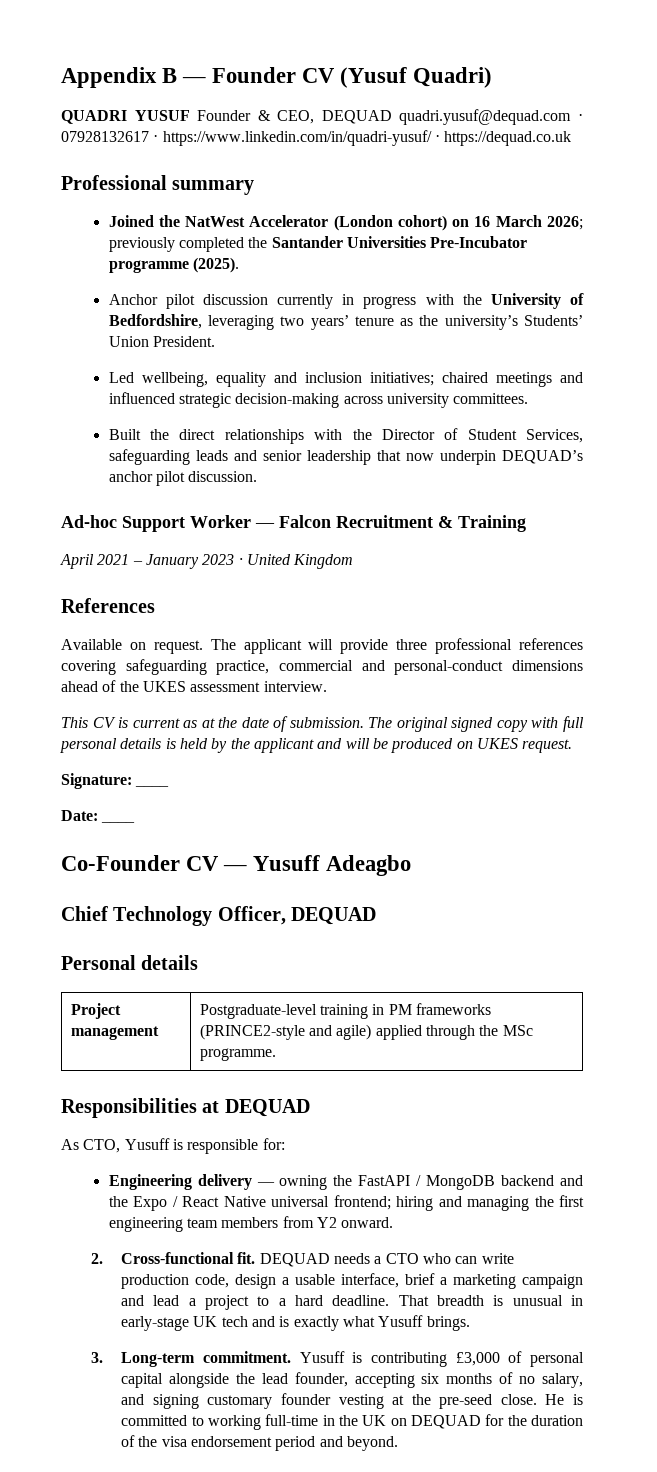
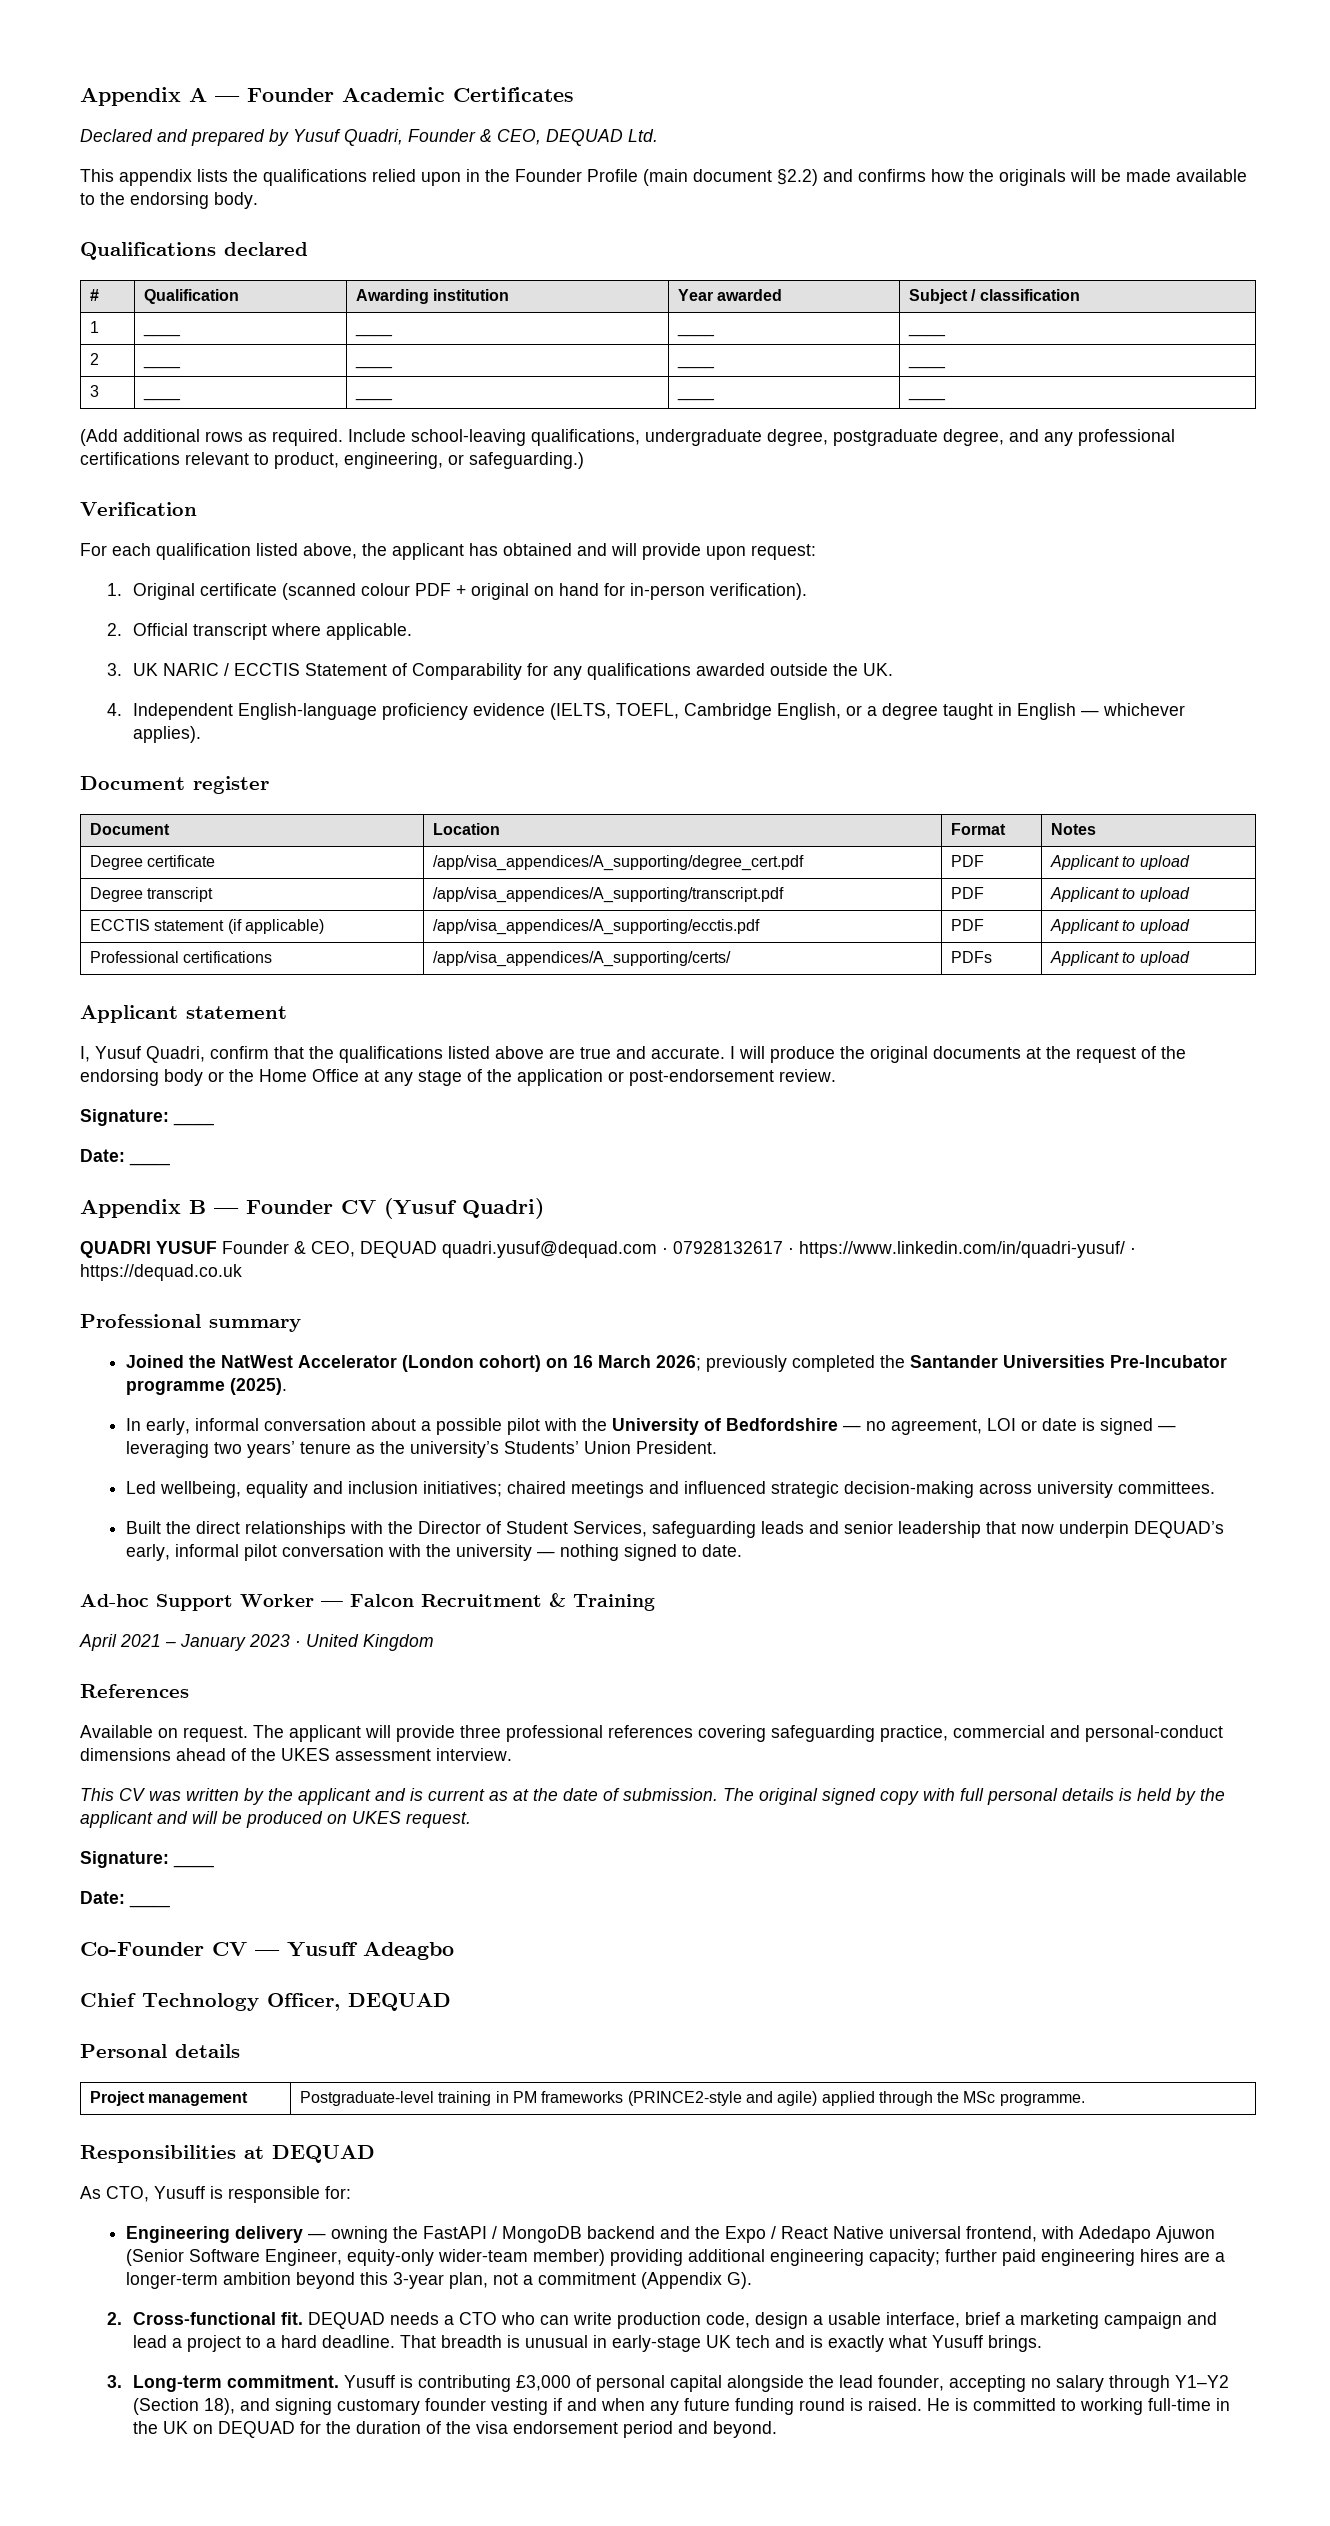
+ Appendix A — Founder Academic Certificates
+ Declared and prepared by Yusuf Quadri, Founder & CEO, DEQUAD Ltd.
+ This appendix lists the qualifications relied upon in the Founder Profile (main document §2.2) and confirms how the originals will be made available to the endorsing body.
+ Qualifications declared
+ # | Qualification | Awarding institution | Year awarded | Subject / classification
+ 1 | ____ | ____ | ____ | ____
+ 2 | ____ | ____ | ____ | ____
+ 3 | ____ | ____ | ____ | ____
+ (Add additional rows as required. Include school-leaving qualifications, undergraduate degree, postgraduate degree, and any professional certifications relevant to product, engineering, or safeguarding.)
+ Verification
+ For each qualification listed above, the applicant has obtained and will provide upon request:
+ 1. Original certificate (scanned colour PDF + original on hand for in-person verification).
+ 2. Official transcript where applicable.
+ 3. UK NARIC / ECCTIS Statement of Comparability for any qualifications awarded outside the UK.
+ 4. Independent English-language proficiency evidence (IELTS, TOEFL, Cambridge English, or a degree taught in English — whichever applies).
+ Document register
+ Document | Location | Format | Notes
+ Degree certificate | /app/visa_appendices/A_supporting/degree_cert.pdf | PDF | Applicant to upload
+ Degree transcript | /app/visa_appendices/A_supporting/transcript.pdf | PDF | Applicant to upload
+ ECCTIS statement (if applicable) | /app/visa_appendices/A_supporting/ecctis.pdf | PDF | Applicant to upload
+ Professional certifications | /app/visa_appendices/A_supporting/certs/ | PDFs | Applicant to upload
+ Applicant statement
+ I, Yusuf Quadri, confirm that the qualifications listed above are true and accurate. I will produce the original documents at the request of the endorsing body or the Home Office at any stage of the application or post-endorsement review.
+ Signature: ____
+ Date: ____
- Anchor pilot discussion currently in progress with the University of Bedfordshire, leveraging two years’ tenure as the university’s Students’ Union President.
+ In early, informal conversation about a possible pilot with the University of Bedfordshire — no agreement, LOI or date is signed — leveraging two years’ tenure as the university’s Students’ Union President.
- Built the direct relationships with the Director of Student Services, safeguarding leads and senior leadership that now underpin DEQUAD’s anchor pilot discussion.
+ Built the direct relationships with the Director of Student Services, safeguarding leads and senior leadership that now underpin DEQUAD’s early, informal pilot conversation with the university — nothing signed to date.
- This CV is current as at the date of submission.
+ This CV was written by the applicant and is current as at the date of submission.
- Engineering delivery — owning the FastAPI / MongoDB backend and the Expo / React Native universal frontend; hiring and managing the first engineering team members from Y2 onward.
+ Engineering delivery — owning the FastAPI / MongoDB backend and the Expo / React Native universal frontend, with Adedapo Ajuwon (Senior Software Engineer, equity-only wider-team member) providing additional engineering capacity; further paid engineering hires are a longer-term ambition beyond this 3-year plan, not a commitment (Appendix G).
- Yusuff is contributing £3,000 of personal capital alongside the lead founder, accepting six months of no salary, and signing customary founder vesting at the pre-seed close.
+ Yusuff is contributing £3,000 of personal capital alongside the lead founder, accepting no salary through Y1–Y2 (Section 18), and signing customary founder vesting if and when any future funding round is raised.

